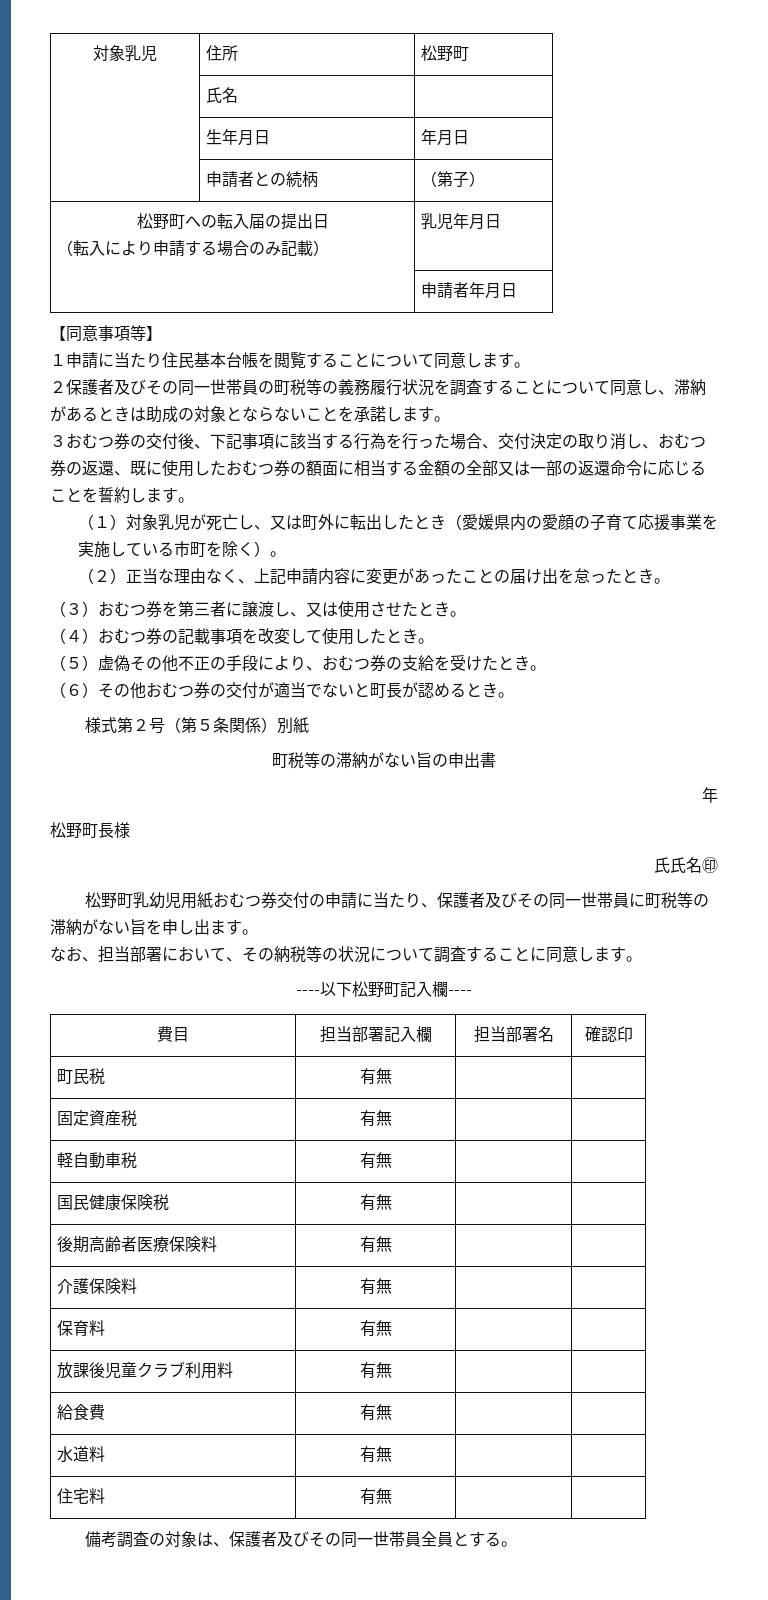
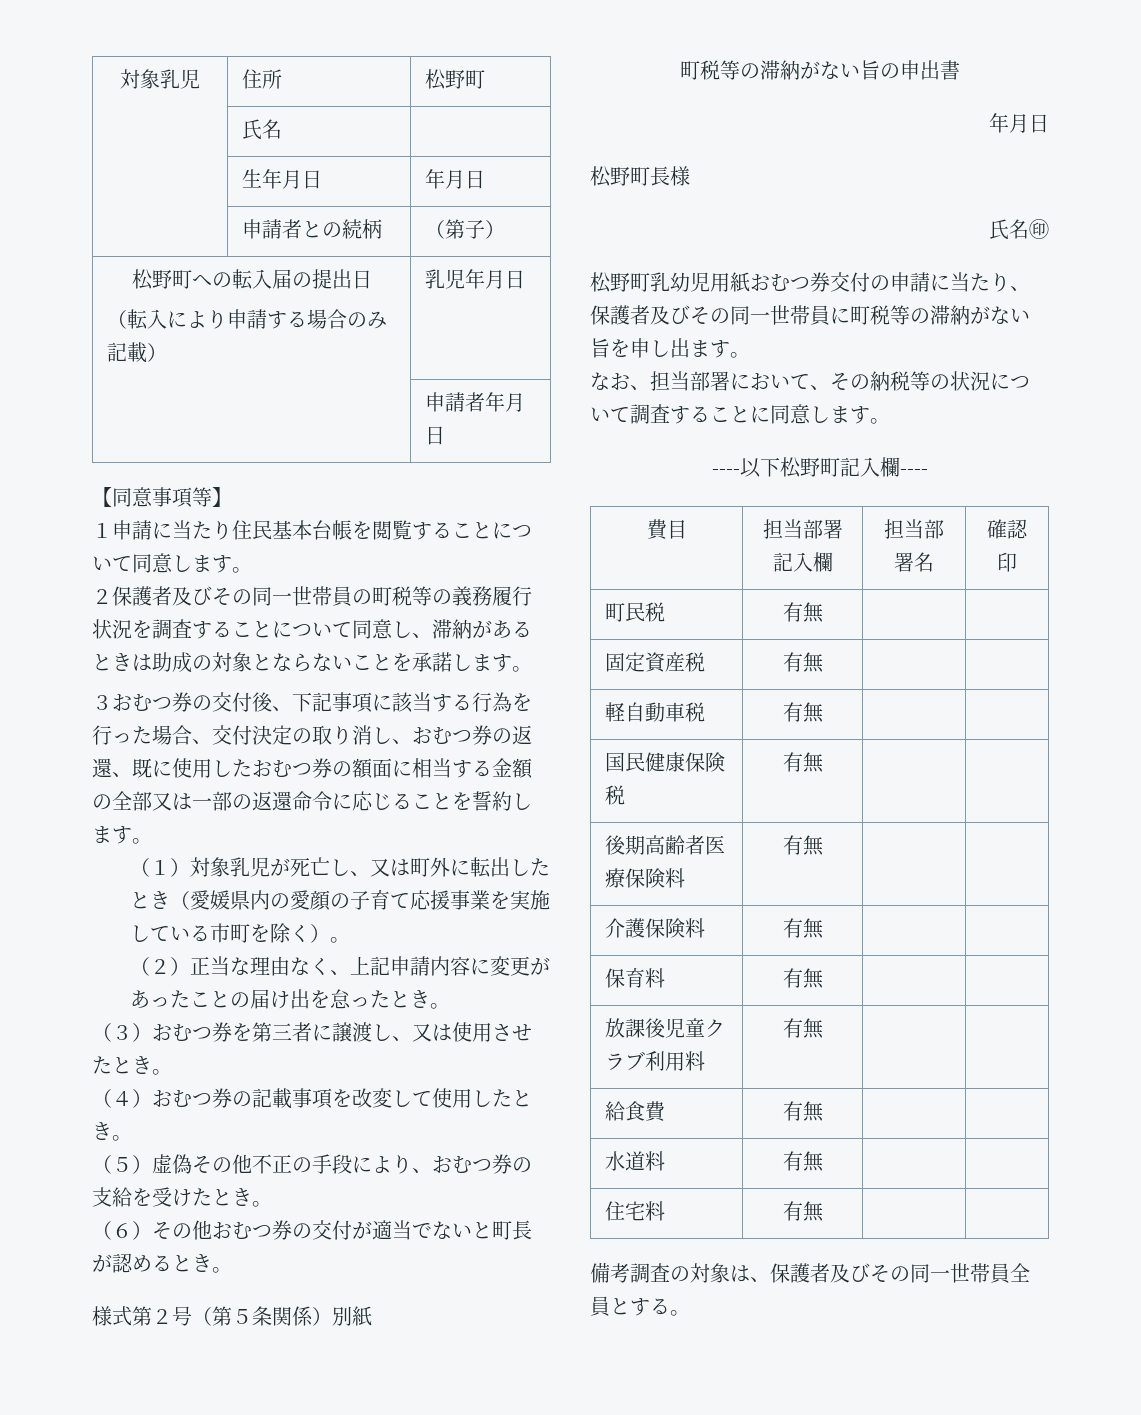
  町税等の滞納がない旨の申出書
- 年
+ 年月日
- 氏氏名㊞
+ 氏名㊞

